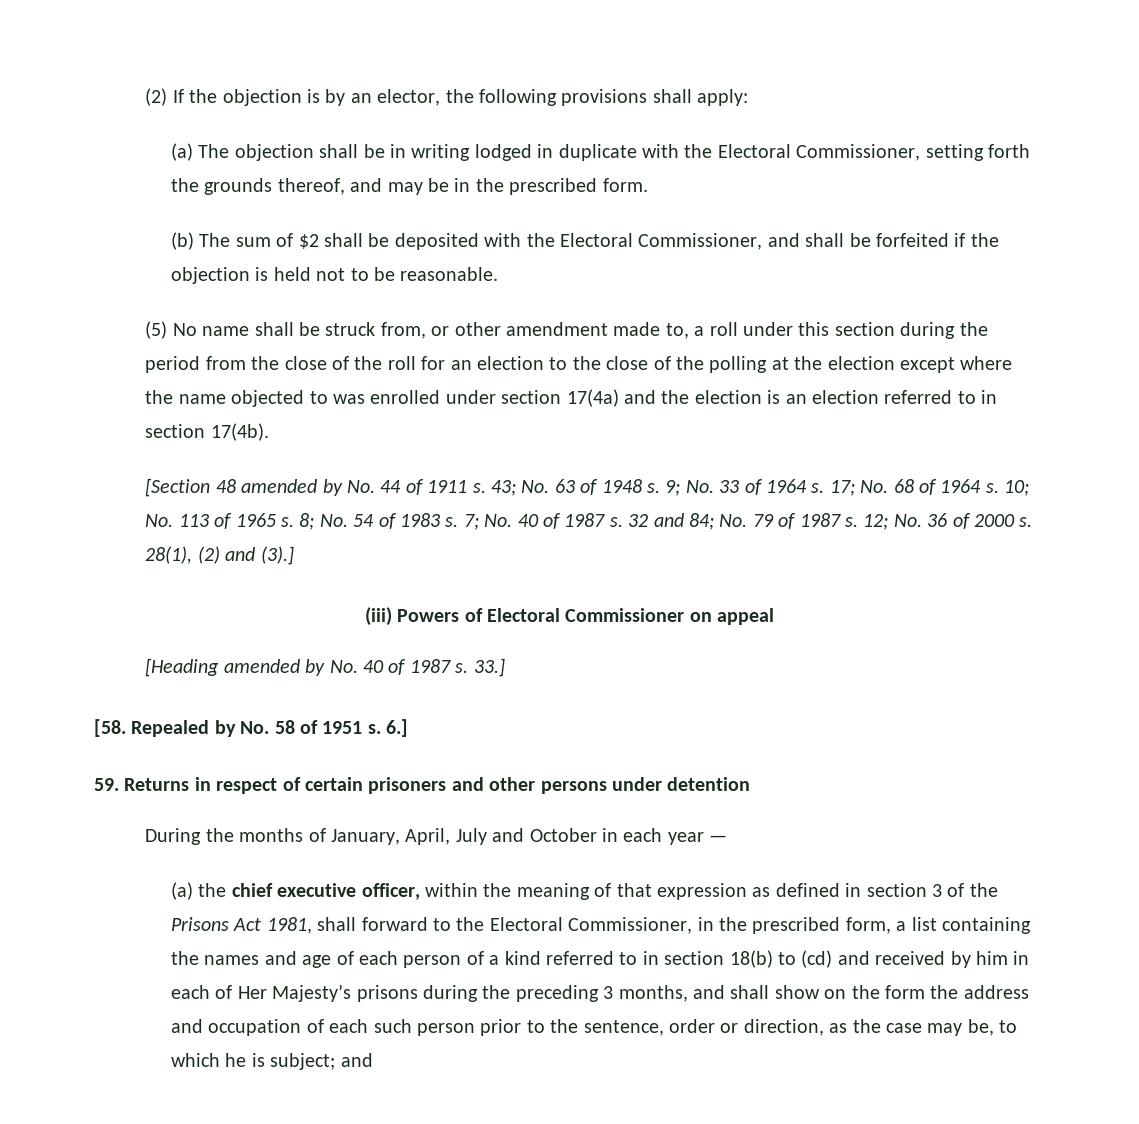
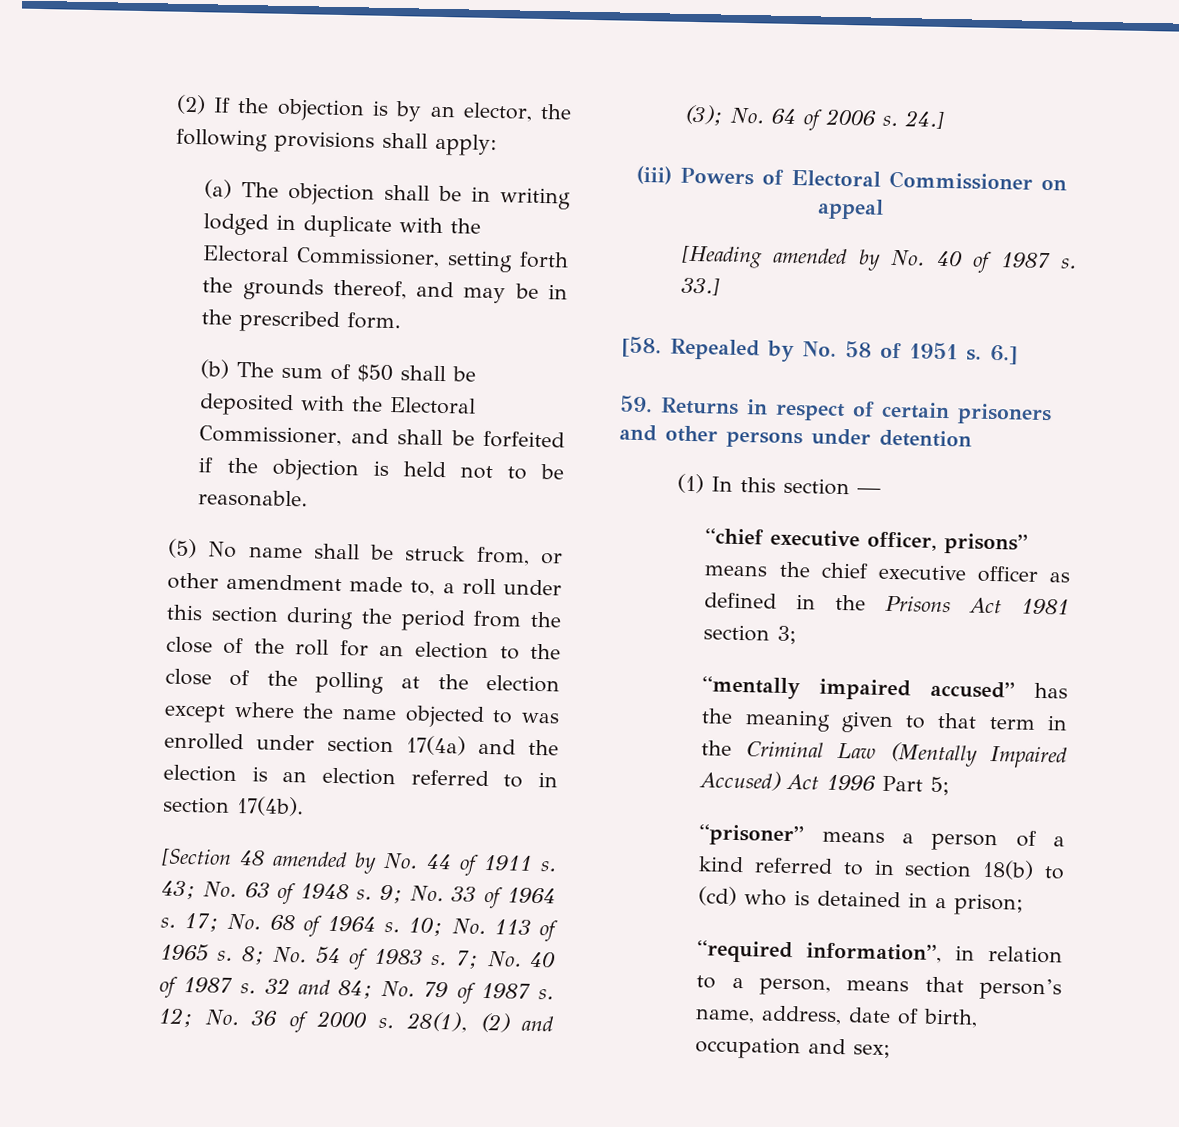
- (b) The sum of $2 shall be deposited with the Electoral Commissioner, and shall be forfeited if the objection is held not to be reasonable.
+ (b) The sum of $50 shall be deposited with the Electoral Commissioner, and shall be forfeited if the objection is held not to be reasonable.
- 28(1), (2) and (3).]
+ 28(1), (2) and (3); No. 64 of 2006 s. 24.]
- During the months of January, April, July and October in each year —
- (a) the chief executive officer, within the meaning of that expression as defined in section 3 of the Prisons Act 1981, shall forward to the Electoral Commissioner, in the prescribed form, a list containing the names and age of each person of a kind referred to in section 18(b) to (cd) and received by him in each of Her Majesty’s prisons during the preceding 3 months, and shall show on the form the address and occupation of each such person prior to the sentence, order or direction, as the case may be, to which he is subject; and
+ (1) In this section —
+ “chief executive officer, prisons” means the chief executive officer as defined in the Prisons Act 1981 section 3;
+ “mentally impaired accused” has the meaning given to that term in the Criminal Law (Mentally Impaired Accused) Act 1996 Part 5;
+ “prisoner” means a person of a kind referred to in section 18(b) to (cd) who is detained in a prison;
+ “required information”, in relation to a person, means that person’s name, address, date of birth, occupation and sex;

